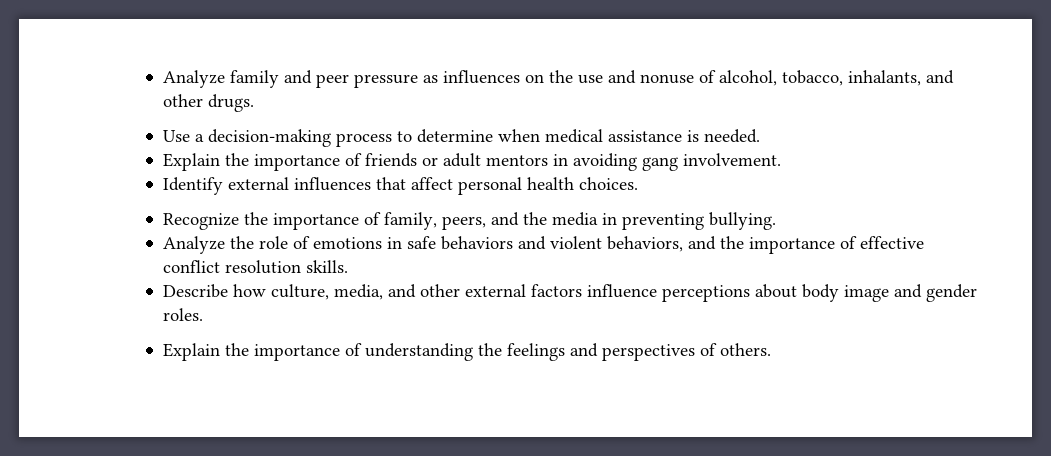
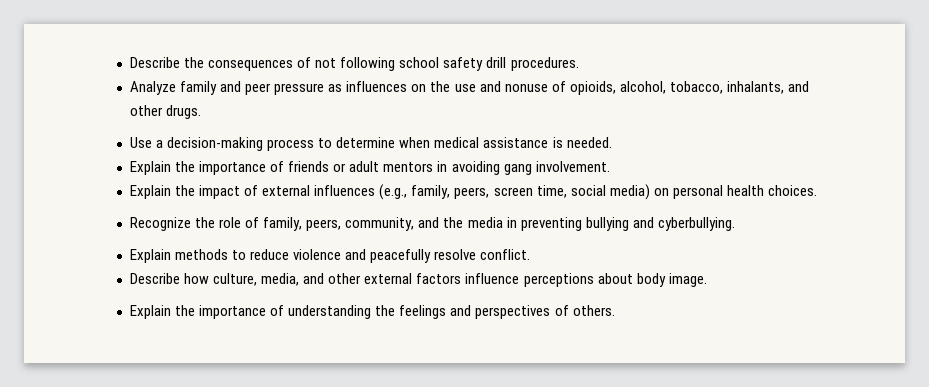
+ Describe the consequences of not following school safety drill procedures.
- Analyze family and peer pressure as influences on the use and nonuse of alcohol, tobacco, inhalants, and other drugs.
+ Analyze family and peer pressure as influences on the use and nonuse of opioids, alcohol, tobacco, inhalants, and other drugs.
- Identify external influences that affect personal health choices.
+ Explain the impact of external influences (e.g., family, peers, screen time, social media) on personal health choices.
- Recognize the importance of family, peers, and the media in preventing bullying.
- Analyze the role of emotions in safe behaviors and violent behaviors, and the importance of effective conflict resolution skills.
+ Recognize the role of family, peers, community, and the media in preventing bullying and cyberbullying.
+ Explain methods to reduce violence and peacefully resolve conflict.
- Describe how culture, media, and other external factors influence perceptions about body image and gender roles.
+ Describe how culture, media, and other external factors influence perceptions about body image.

